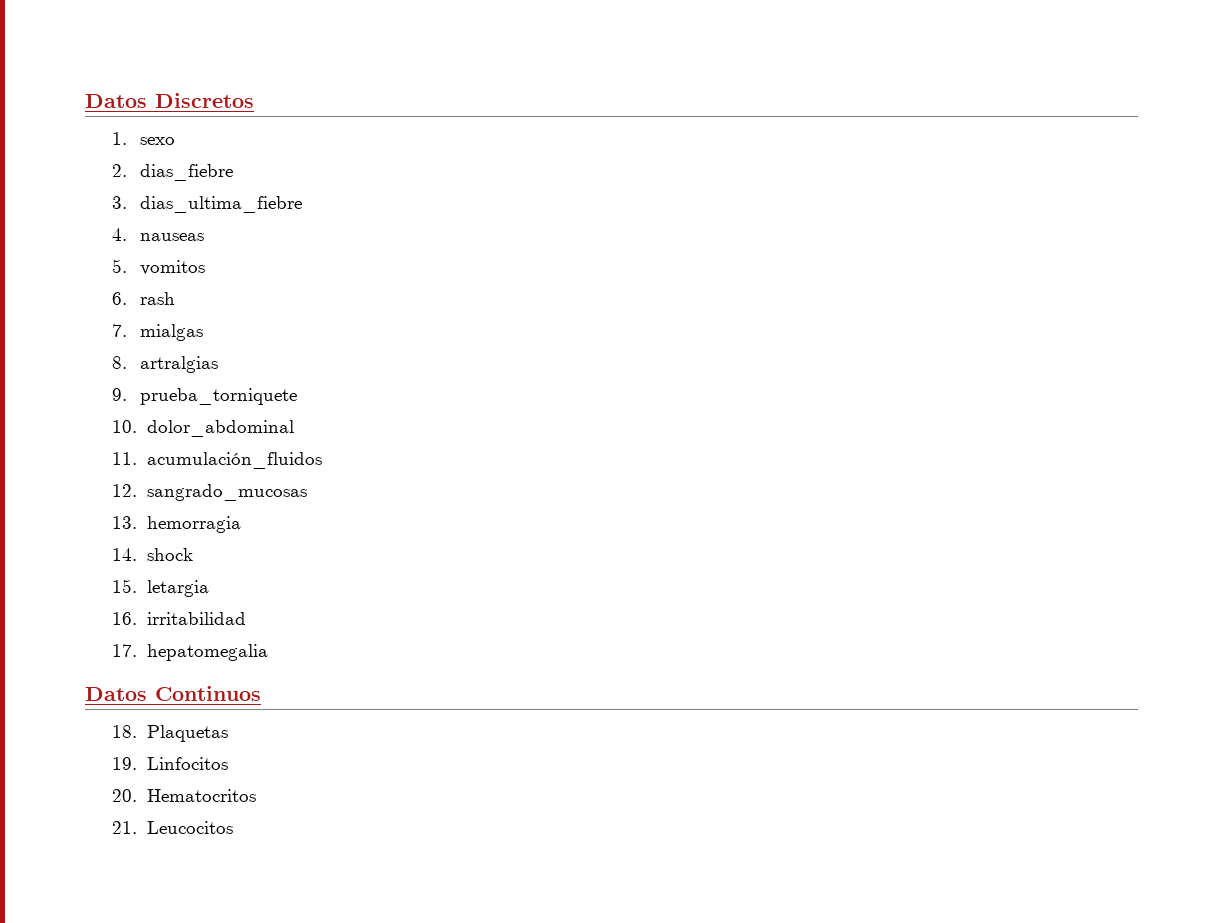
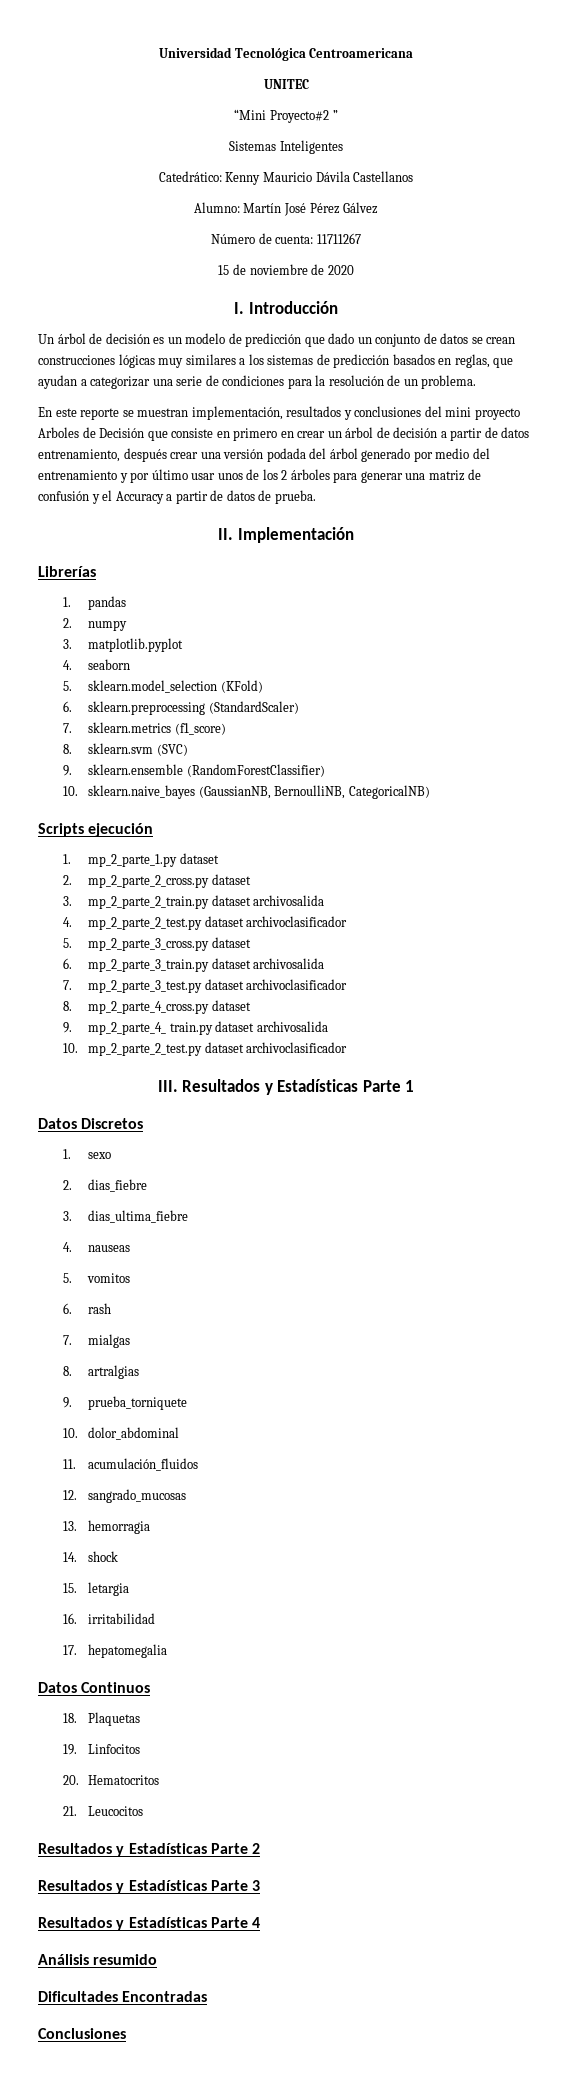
+ Universidad Tecnológica Centroamericana
+ UNITEC
+ “Mini Proyecto#2 ”
+ Sistemas Inteligentes
+ Catedrático: Kenny Mauricio Dávila Castellanos
+ Alumno: Martín José Pérez Gálvez
+ Número de cuenta: 11711267
+ 15 de noviembre de 2020
+ I. Introducción
+ Un árbol de decisión es un modelo de predicción que dado un conjunto de datos se crean construcciones lógicas muy similares a los sistemas de predicción basados en reglas, que ayudan a categorizar una serie de condiciones para la resolución de un problema.
+ En este reporte se muestran implementación, resultados y conclusiones del mini proyecto Arboles de Decisión que consiste en primero en crear un árbol de decisión a partir de datos entrenamiento, después crear una versión podada del árbol generado por medio del entrenamiento y por último usar unos de los 2 árboles para generar una matriz de confusión y el Accuracy a partir de datos de prueba.
+ II. Implementación
+ Librerías
+ 1. pandas
+ 2. numpy
+ 3. matplotlib.pyplot
+ 4. seaborn
+ 5. sklearn.model_selection (KFold)
+ 6. sklearn.preprocessing (StandardScaler)
+ 7. sklearn.metrics (f1_score)
+ 8. sklearn.svm (SVC)
+ 9. sklearn.ensemble (RandomForestClassifier)
+ 10. sklearn.naive_bayes (GaussianNB, BernoulliNB, CategoricalNB)
+ Scripts ejecución
+ 1. mp_2_parte_1.py dataset
+ 2. mp_2_parte_2_cross.py dataset
+ 3. mp_2_parte_2_train.py dataset archivosalida
+ 4. mp_2_parte_2_test.py dataset archivoclasificador
+ 5. mp_2_parte_3_cross.py dataset
+ 6. mp_2_parte_3_train.py dataset archivosalida
+ 7. mp_2_parte_3_test.py dataset archivoclasificador
+ 8. mp_2_parte_4_cross.py dataset
+ 9. mp_2_parte_4_ train.py dataset archivosalida
+ 10. mp_2_parte_2_test.py dataset archivoclasificador
+ III. Resultados y Estadísticas Parte 1
+ Resultados y Estadísticas Parte 2
+ Resultados y Estadísticas Parte 3
+ Resultados y Estadísticas Parte 4
+ Análisis resumido
+ Dificultades Encontradas
+ Conclusiones

